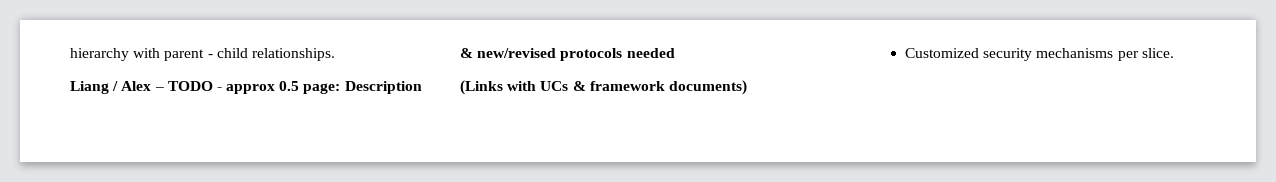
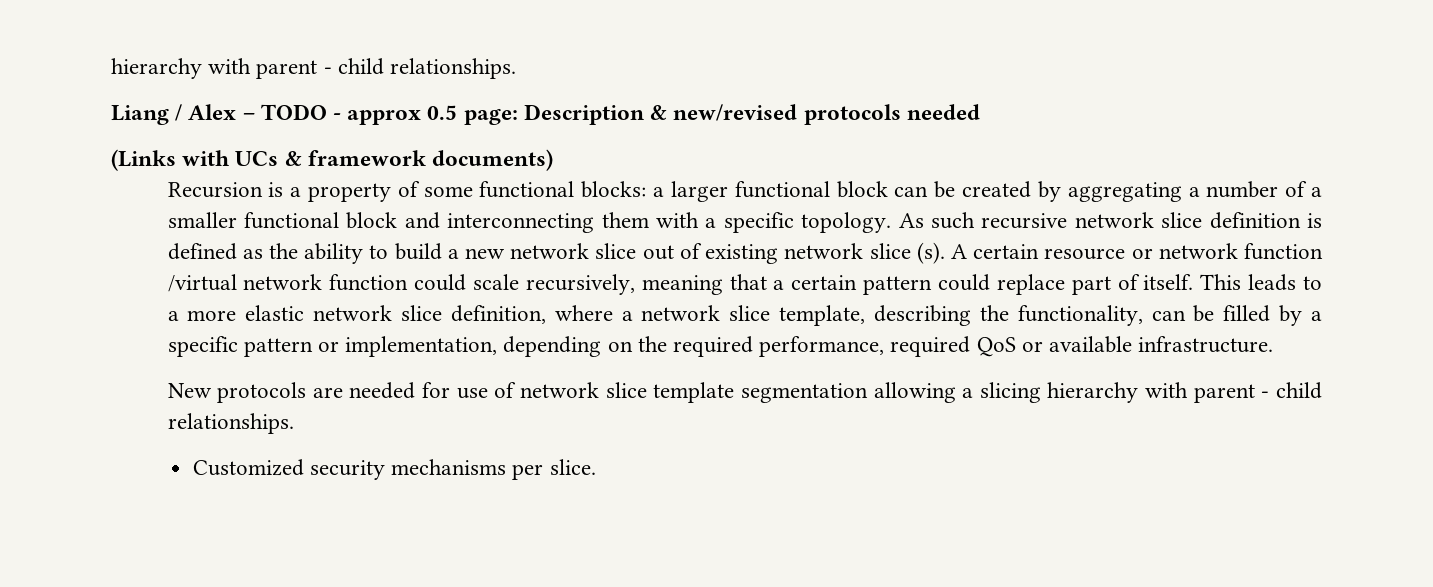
+ Recursion is a property of some functional blocks: a larger functional block can be created by aggregating a number of a smaller functional block and interconnecting them with a specific topology. As such recursive network slice definition is defined as the ability to build a new network slice out of existing network slice (s). A certain resource or network function /virtual network function could scale recursively, meaning that a certain pattern could replace part of itself. This leads to a more elastic network slice definition, where a network slice template, describing the functionality, can be filled by a specific pattern or implementation, depending on the required performance, required QoS or available infrastructure.
+ New protocols are needed for use of network slice template segmentation allowing a slicing hierarchy with parent - child relationships.

